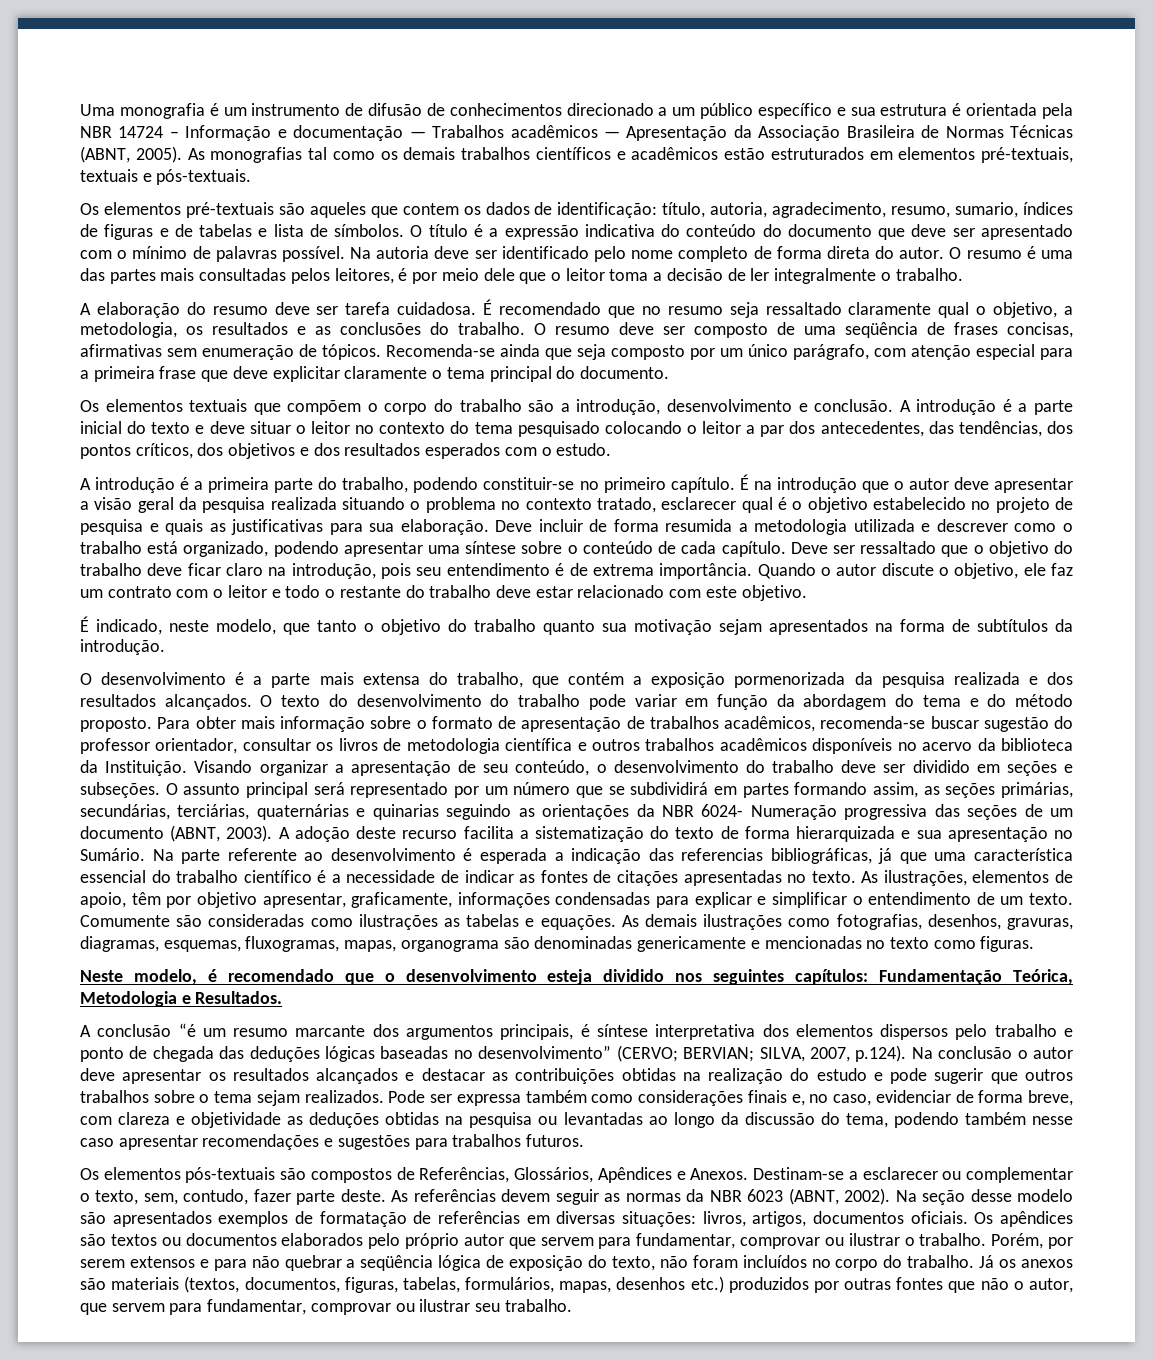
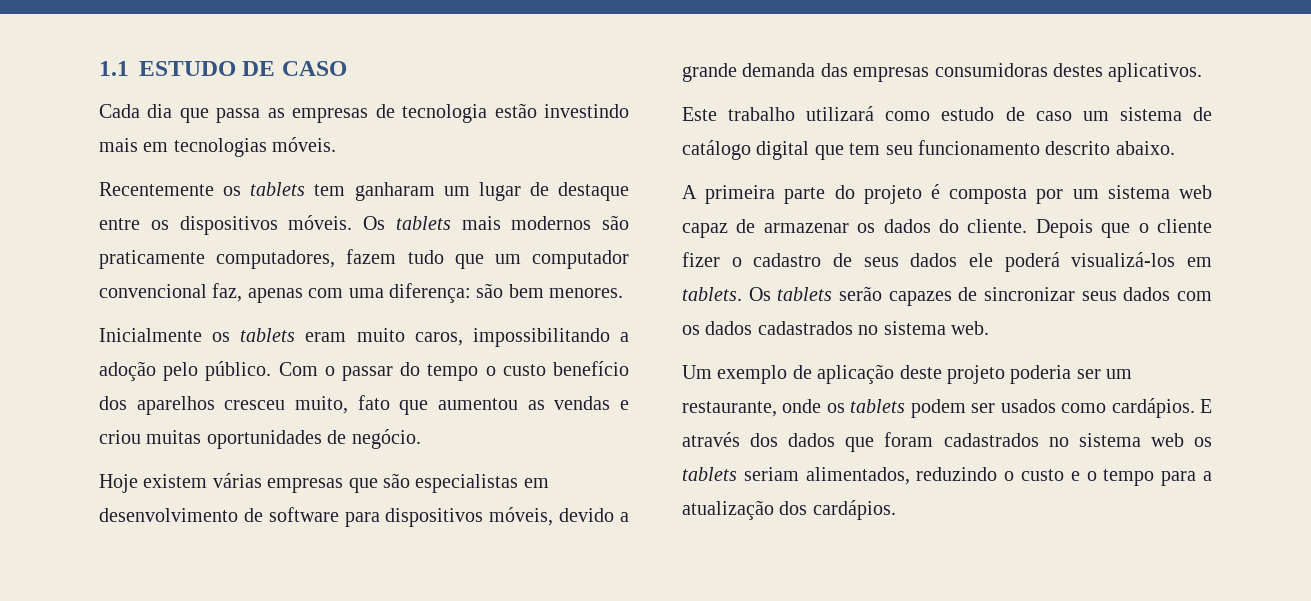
- Uma monografia é um instrumento de difusão de conhecimentos direcionado a um público específico e sua estrutura é orientada pela NBR 14724 – Informação e documentação — Trabalhos acadêmicos — Apresentação da Associação Brasileira de Normas Técnicas (ABNT, 2005). As monografias tal como os demais trabalhos científicos e acadêmicos estão estruturados em elementos pré-textuais, textuais e pós-textuais.
- Os elementos pré-textuais são aqueles que contem os dados de identificação: título, autoria, agradecimento, resumo, sumario, índices de figuras e de tabelas e lista de símbolos. O título é a expressão indicativa do conteúdo do documento que deve ser apresentado com o mínimo de palavras possível. Na autoria deve ser identificado pelo nome completo de forma direta do autor. O resumo é uma das partes mais consultadas pelos leitores, é por meio dele que o leitor toma a decisão de ler integralmente o trabalho.
- A elaboração do resumo deve ser tarefa cuidadosa. É recomendado que no resumo seja ressaltado claramente qual o objetivo, a metodologia, os resultados e as conclusões do trabalho. O resumo deve ser composto de uma seqüência de frases concisas, afirmativas sem enumeração de tópicos. Recomenda-se ainda que seja composto por um único parágrafo, com atenção especial para a primeira frase que deve explicitar claramente o tema principal do documento.
- Os elementos textuais que compõem o corpo do trabalho são a introdução, desenvolvimento e conclusão. A introdução é a parte inicial do texto e deve situar o leitor no contexto do tema pesquisado colocando o leitor a par dos antecedentes, das tendências, dos pontos críticos, dos objetivos e dos resultados esperados com o estudo.
- A introdução é a primeira parte do trabalho, podendo constituir-se no primeiro capítulo. É na introdução que o autor deve apresentar a visão geral da pesquisa realizada situando o problema no contexto tratado, esclarecer qual é o objetivo estabelecido no projeto de pesquisa e quais as justificativas para sua elaboração. Deve incluir de forma resumida a metodologia utilizada e descrever como o trabalho está organizado, podendo apresentar uma síntese sobre o conteúdo de cada capítulo. Deve ser ressaltado que o objetivo do trabalho deve ficar claro na introdução, pois seu entendimento é de extrema importância. Quando o autor discute o objetivo, ele faz um contrato com o leitor e todo o restante do trabalho deve estar relacionado com este objetivo.
- É indicado, neste modelo, que tanto o objetivo do trabalho quanto sua motivação sejam apresentados na forma de subtítulos da introdução.
- O desenvolvimento é a parte mais extensa do trabalho, que contém a exposição pormenorizada da pesquisa realizada e dos resultados alcançados. O texto do desenvolvimento do trabalho pode variar em função da abordagem do tema e do método proposto. Para obter mais informação sobre o formato de apresentação de trabalhos acadêmicos, recomenda-se buscar sugestão do professor orientador, consultar os livros de metodologia científica e outros trabalhos acadêmicos disponíveis no acervo da biblioteca da Instituição. Visando organizar a apresentação de seu conteúdo, o desenvolvimento do trabalho deve ser dividido em seções e subseções. O assunto principal será representado por um número que se subdividirá em partes formando assim, as seções primárias, secundárias, terciárias, quaternárias e quinarias seguindo as orientações da NBR 6024- Numeração progressiva das seções de um documento (ABNT, 2003). A adoção deste recurso facilita a sistematização do texto de forma hierarquizada e sua apresentação no Sumário. Na parte referente ao desenvolvimento é esperada a indicação das referencias bibliográficas, já que uma característica essencial do trabalho científico é a necessidade de indicar as fontes de citações apresentadas no texto. As ilustrações, elementos de apoio, têm por objetivo apresentar, graficamente, informações condensadas para explicar e simplificar o entendimento de um texto. Comumente são consideradas como ilustrações as tabelas e equações. As demais ilustrações como fotografias, desenhos, gravuras, diagramas, esquemas, fluxogramas, mapas, organograma são denominadas genericamente e mencionadas no texto como figuras.
- Neste modelo, é recomendado que o desenvolvimento esteja dividido nos seguintes capítulos: Fundamentação Teórica, Metodologia e Resultados.
- A conclusão “é um resumo marcante dos argumentos principais, é síntese interpretativa dos elementos dispersos pelo trabalho e ponto de chegada das deduções lógicas baseadas no desenvolvimento” (CERVO; BERVIAN; SILVA, 2007, p.124). Na conclusão o autor deve apresentar os resultados alcançados e destacar as contribuições obtidas na realização do estudo e pode sugerir que outros trabalhos sobre o tema sejam realizados. Pode ser expressa também como considerações finais e, no caso, evidenciar de forma breve, com clareza e objetividade as deduções obtidas na pesquisa ou levantadas ao longo da discussão do tema, podendo também nesse caso apresentar recomendações e sugestões para trabalhos futuros.
- Os elementos pós-textuais são compostos de Referências, Glossários, Apêndices e Anexos. Destinam-se a esclarecer ou complementar o texto, sem, contudo, fazer parte deste. As referências devem seguir as normas da NBR 6023 (ABNT, 2002). Na seção desse modelo são apresentados exemplos de formatação de referências em diversas situações: livros, artigos, documentos oficiais. Os apêndices são textos ou documentos elaborados pelo próprio autor que servem para fundamentar, comprovar ou ilustrar o trabalho. Porém, por serem extensos e para não quebrar a seqüência lógica de exposição do texto, não foram incluídos no corpo do trabalho. Já os anexos são materiais (textos, documentos, figuras, tabelas, formulários, mapas, desenhos etc.) produzidos por outras fontes que não o autor, que servem para fundamentar, comprovar ou ilustrar seu trabalho.
+ 1.1 ESTUDO DE CASO
+ Cada dia que passa as empresas de tecnologia estão investindo mais em tecnologias móveis.
+ Recentemente os tablets tem ganharam um lugar de destaque entre os dispositivos móveis. Os tablets mais modernos são praticamente computadores, fazem tudo que um computador convencional faz, apenas com uma diferença: são bem menores.
+ Inicialmente os tablets eram muito caros, impossibilitando a adoção pelo público. Com o passar do tempo o custo benefício dos aparelhos cresceu muito, fato que aumentou as vendas e criou muitas oportunidades de negócio.
+ Hoje existem várias empresas que são especialistas em desenvolvimento de software para dispositivos móveis, devido a grande demanda das empresas consumidoras destes aplicativos.
+ Este trabalho utilizará como estudo de caso um sistema de catálogo digital que tem seu funcionamento descrito abaixo.
+ A primeira parte do projeto é composta por um sistema web capaz de armazenar os dados do cliente. Depois que o cliente fizer o cadastro de seus dados ele poderá visualizá-los em tablets. Os tablets serão capazes de sincronizar seus dados com os dados cadastrados no sistema web.
+ Um exemplo de aplicação deste projeto poderia ser um restaurante, onde os tablets podem ser usados como cardápios. E através dos dados que foram cadastrados no sistema web os tablets seriam alimentados, reduzindo o custo e o tempo para a atualização dos cardápios.

